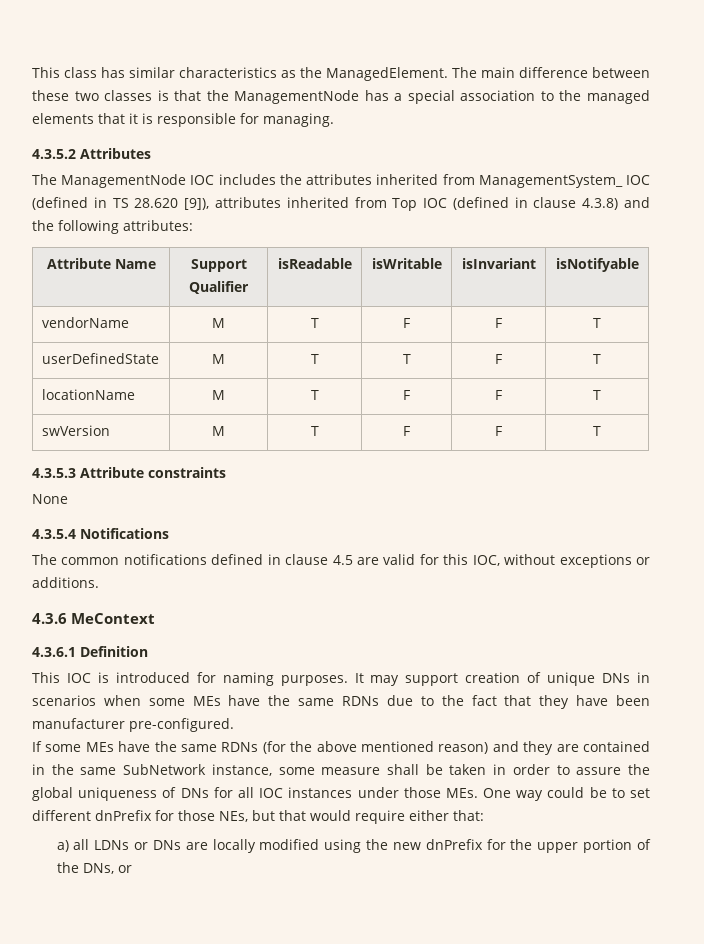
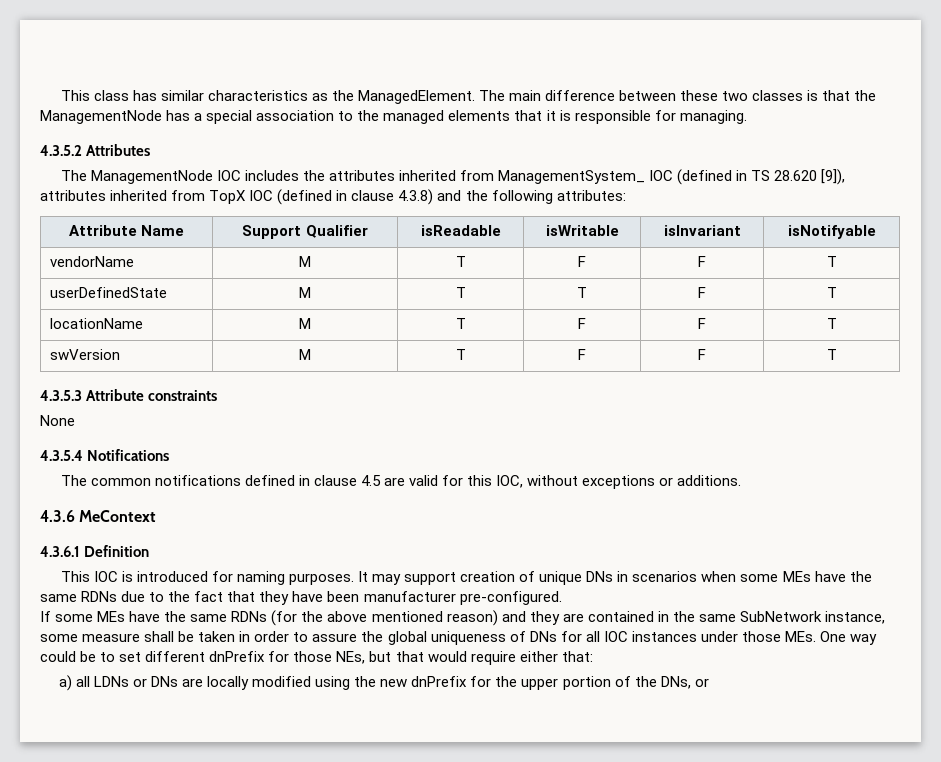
- The ManagementNode IOC includes the attributes inherited from ManagementSystem_ IOC (defined in TS 28.620 [9]), attributes inherited from Top IOC (defined in clause 4.3.8) and the following attributes:
+ The ManagementNode IOC includes the attributes inherited from ManagementSystem_ IOC (defined in TS 28.620 [9]), attributes inherited from TopX IOC (defined in clause 4.3.8) and the following attributes:

